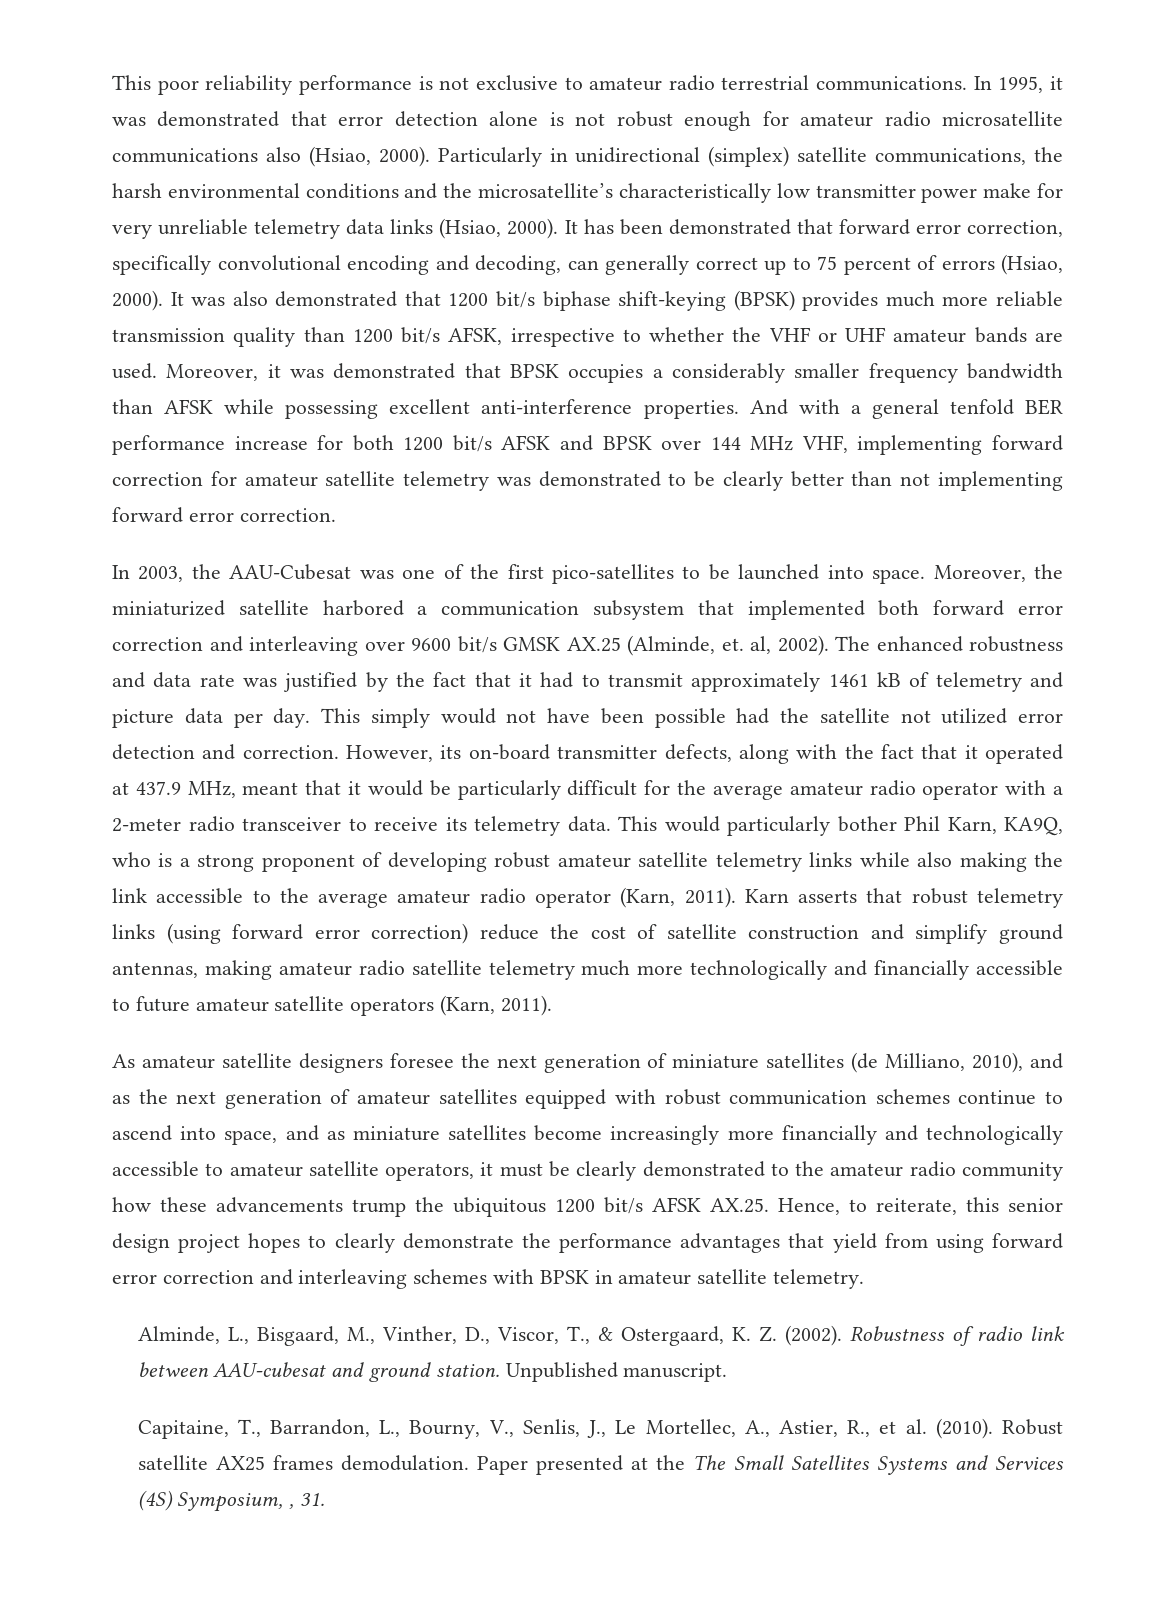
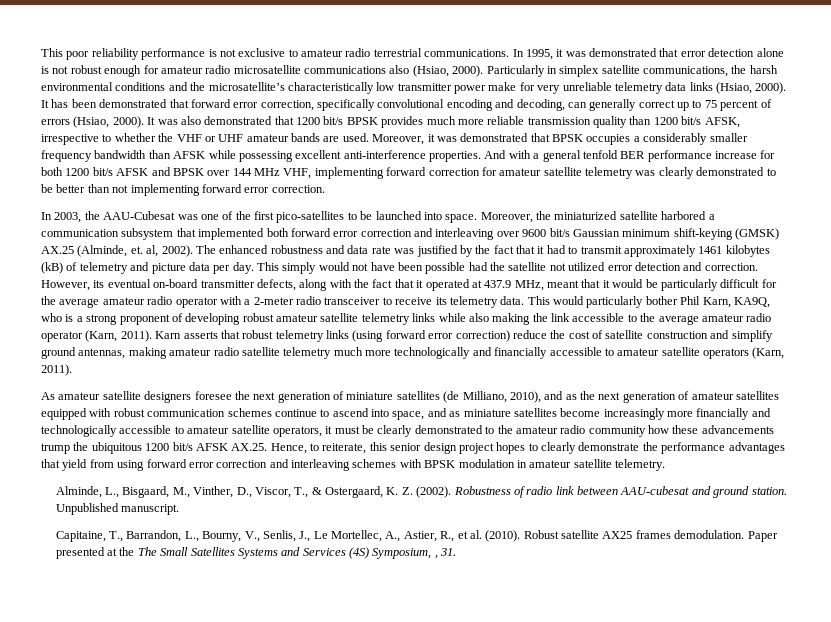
- Particularly in unidirectional (simplex) satellite communications, the harsh environmental conditions and the microsatellite’s characteristically low transmitter power make for very unreliable telemetry data links (Hsiao, 2000).
+ Particularly in simplex satellite communications, the harsh environmental conditions and the microsatellite’s characteristically low transmitter power make for very unreliable telemetry data links (Hsiao, 2000).
- It was also demonstrated that 1200 bit/s biphase shift-keying (BPSK) provides much more reliable transmission quality than 1200 bit/s AFSK, irrespective to whether the VHF or UHF amateur bands are used.
+ It was also demonstrated that 1200 bit/s BPSK provides much more reliable transmission quality than 1200 bit/s AFSK, irrespective to whether the VHF or UHF amateur bands are used.
- And with a general tenfold BER performance increase for both 1200 bit/s AFSK and BPSK over 144 MHz VHF, implementing forward correction for amateur satellite telemetry was demonstrated to be clearly better than not implementing forward error correction.
+ And with a general tenfold BER performance increase for both 1200 bit/s AFSK and BPSK over 144 MHz VHF, implementing forward correction for amateur satellite telemetry was clearly demonstrated to be better than not implementing forward error correction.
- Moreover, the miniaturized satellite harbored a communication subsystem that implemented both forward error correction and interleaving over 9600 bit/s GMSK AX.25 (Alminde, et. al, 2002).
+ Moreover, the miniaturized satellite harbored a communication subsystem that implemented both forward error correction and interleaving over 9600 bit/s Gaussian minimum shift-keying (GMSK) AX.25 (Alminde, et. al, 2002).
- The enhanced robustness and data rate was justified by the fact that it had to transmit approximately 1461 kB of telemetry and picture data per day.
+ The enhanced robustness and data rate was justified by the fact that it had to transmit approximately 1461 kilobytes (kB) of telemetry and picture data per day.
- However, its on-board transmitter defects, along with the fact that it operated at 437.9 MHz, meant that it would be particularly difficult for the average amateur radio operator with a 2-meter radio transceiver to receive its telemetry data.
+ However, its eventual on-board transmitter defects, along with the fact that it operated at 437.9 MHz, meant that it would be particularly difficult for the average amateur radio operator with a 2-meter radio transceiver to receive its telemetry data.
- Karn asserts that robust telemetry links (using forward error correction) reduce the cost of satellite construction and simplify ground antennas, making amateur radio satellite telemetry much more technologically and financially accessible to future amateur satellite operators (Karn, 2011).
+ Karn asserts that robust telemetry links (using forward error correction) reduce the cost of satellite construction and simplify ground antennas, making amateur radio satellite telemetry much more technologically and financially accessible to amateur satellite operators (Karn, 2011).
- As amateur satellite designers foresee the next generation of miniature satellites (de Milliano, 2010), and as the next generation of amateur satellites equipped with robust communication schemes continue to ascend into space, and as miniature satellites become increasingly more financially and technologically accessible to amateur satellite operators, it must be clearly demonstrated to the amateur radio community how these advancements trump the ubiquitous 1200 bit/s AFSK AX.25. Hence, to reiterate, this senior design project hopes to clearly demonstrate the performance advantages that yield from using forward error correction and interleaving schemes with BPSK in amateur satellite telemetry.
+ As amateur satellite designers foresee the next generation of miniature satellites (de Milliano, 2010), and as the next generation of amateur satellites equipped with robust communication schemes continue to ascend into space, and as miniature satellites become increasingly more financially and technologically accessible to amateur satellite operators, it must be clearly demonstrated to the amateur radio community how these advancements trump the ubiquitous 1200 bit/s AFSK AX.25. Hence, to reiterate, this senior design project hopes to clearly demonstrate the performance advantages that yield from using forward error correction and interleaving schemes with BPSK modulation in amateur satellite telemetry.

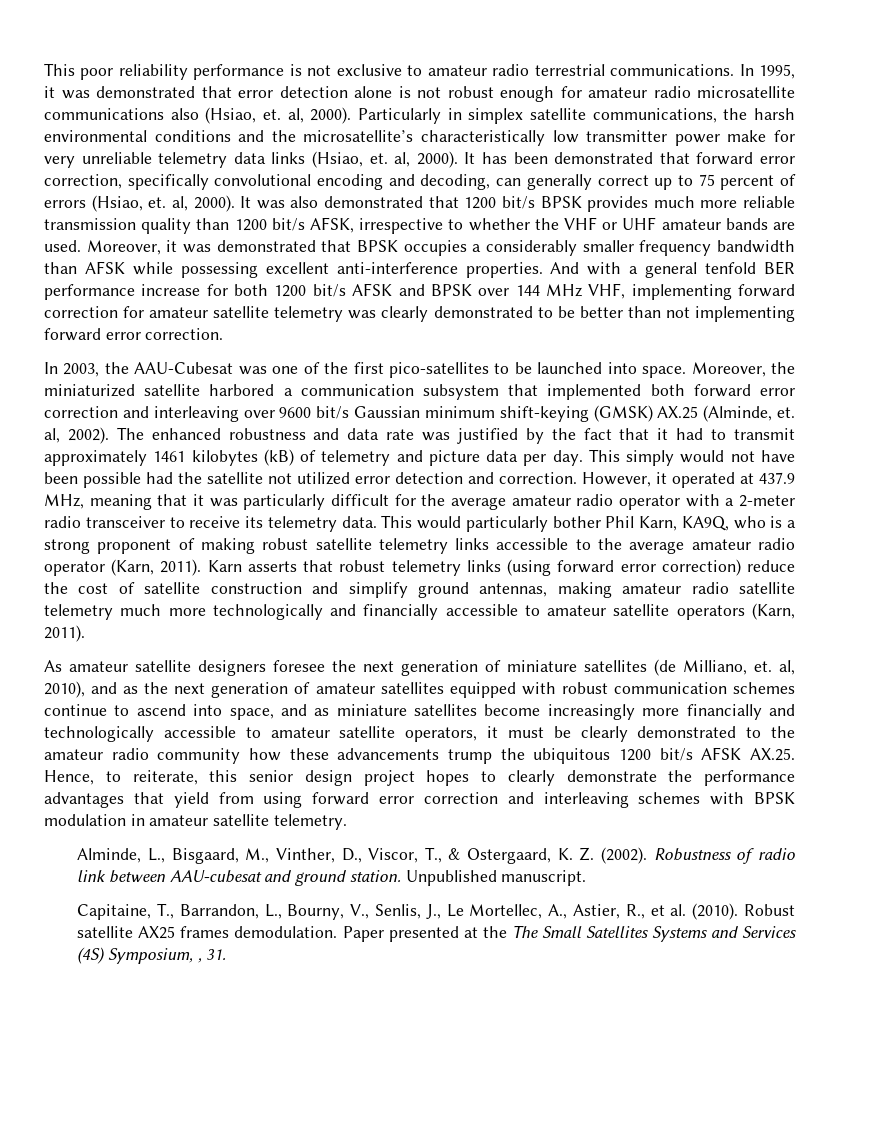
- In 1995, it was demonstrated that error detection alone is not robust enough for amateur radio microsatellite communications also (Hsiao, 2000).
+ In 1995, it was demonstrated that error detection alone is not robust enough for amateur radio microsatellite communications also (Hsiao, et. al, 2000).
- Particularly in simplex satellite communications, the harsh environmental conditions and the microsatellite’s characteristically low transmitter power make for very unreliable telemetry data links (Hsiao, 2000).
+ Particularly in simplex satellite communications, the harsh environmental conditions and the microsatellite’s characteristically low transmitter power make for very unreliable telemetry data links (Hsiao, et. al, 2000).
- It has been demonstrated that forward error correction, specifically convolutional encoding and decoding, can generally correct up to 75 percent of errors (Hsiao, 2000).
+ It has been demonstrated that forward error correction, specifically convolutional encoding and decoding, can generally correct up to 75 percent of errors (Hsiao, et. al, 2000).
- However, its eventual on-board transmitter defects, along with the fact that it operated at 437.9 MHz, meant that it would be particularly difficult for the average amateur radio operator with a 2-meter radio transceiver to receive its telemetry data.
+ However, it operated at 437.9 MHz, meaning that it was particularly difficult for the average amateur radio operator with a 2-meter radio transceiver to receive its telemetry data.
- This would particularly bother Phil Karn, KA9Q, who is a strong proponent of developing robust amateur satellite telemetry links while also making the link accessible to the average amateur radio operator (Karn, 2011).
+ This would particularly bother Phil Karn, KA9Q, who is a strong proponent of making robust satellite telemetry links accessible to the average amateur radio operator (Karn, 2011).
- As amateur satellite designers foresee the next generation of miniature satellites (de Milliano, 2010), and as the next generation of amateur satellites equipped with robust communication schemes continue to ascend into space, and as miniature satellites become increasingly more financially and technologically accessible to amateur satellite operators, it must be clearly demonstrated to the amateur radio community how these advancements trump the ubiquitous 1200 bit/s AFSK AX.25. Hence, to reiterate, this senior design project hopes to clearly demonstrate the performance advantages that yield from using forward error correction and interleaving schemes with BPSK modulation in amateur satellite telemetry.
+ As amateur satellite designers foresee the next generation of miniature satellites (de Milliano, et. al, 2010), and as the next generation of amateur satellites equipped with robust communication schemes continue to ascend into space, and as miniature satellites become increasingly more financially and technologically accessible to amateur satellite operators, it must be clearly demonstrated to the amateur radio community how these advancements trump the ubiquitous 1200 bit/s AFSK AX.25. Hence, to reiterate, this senior design project hopes to clearly demonstrate the performance advantages that yield from using forward error correction and interleaving schemes with BPSK modulation in amateur satellite telemetry.

